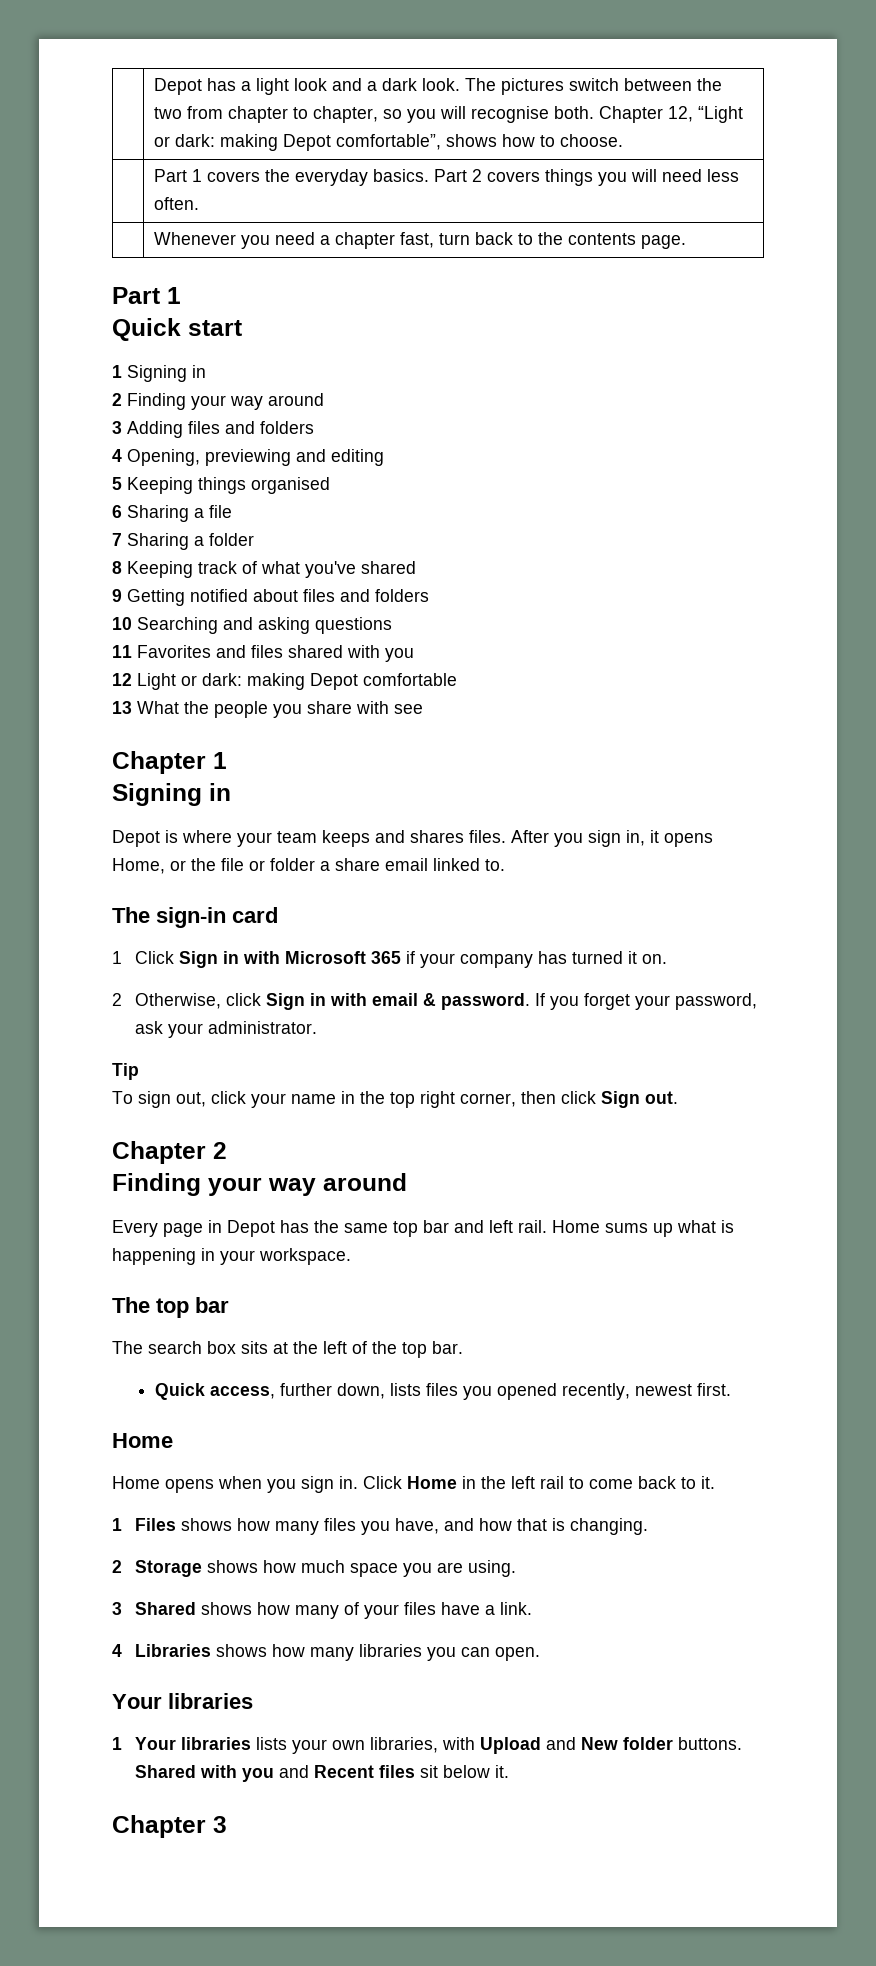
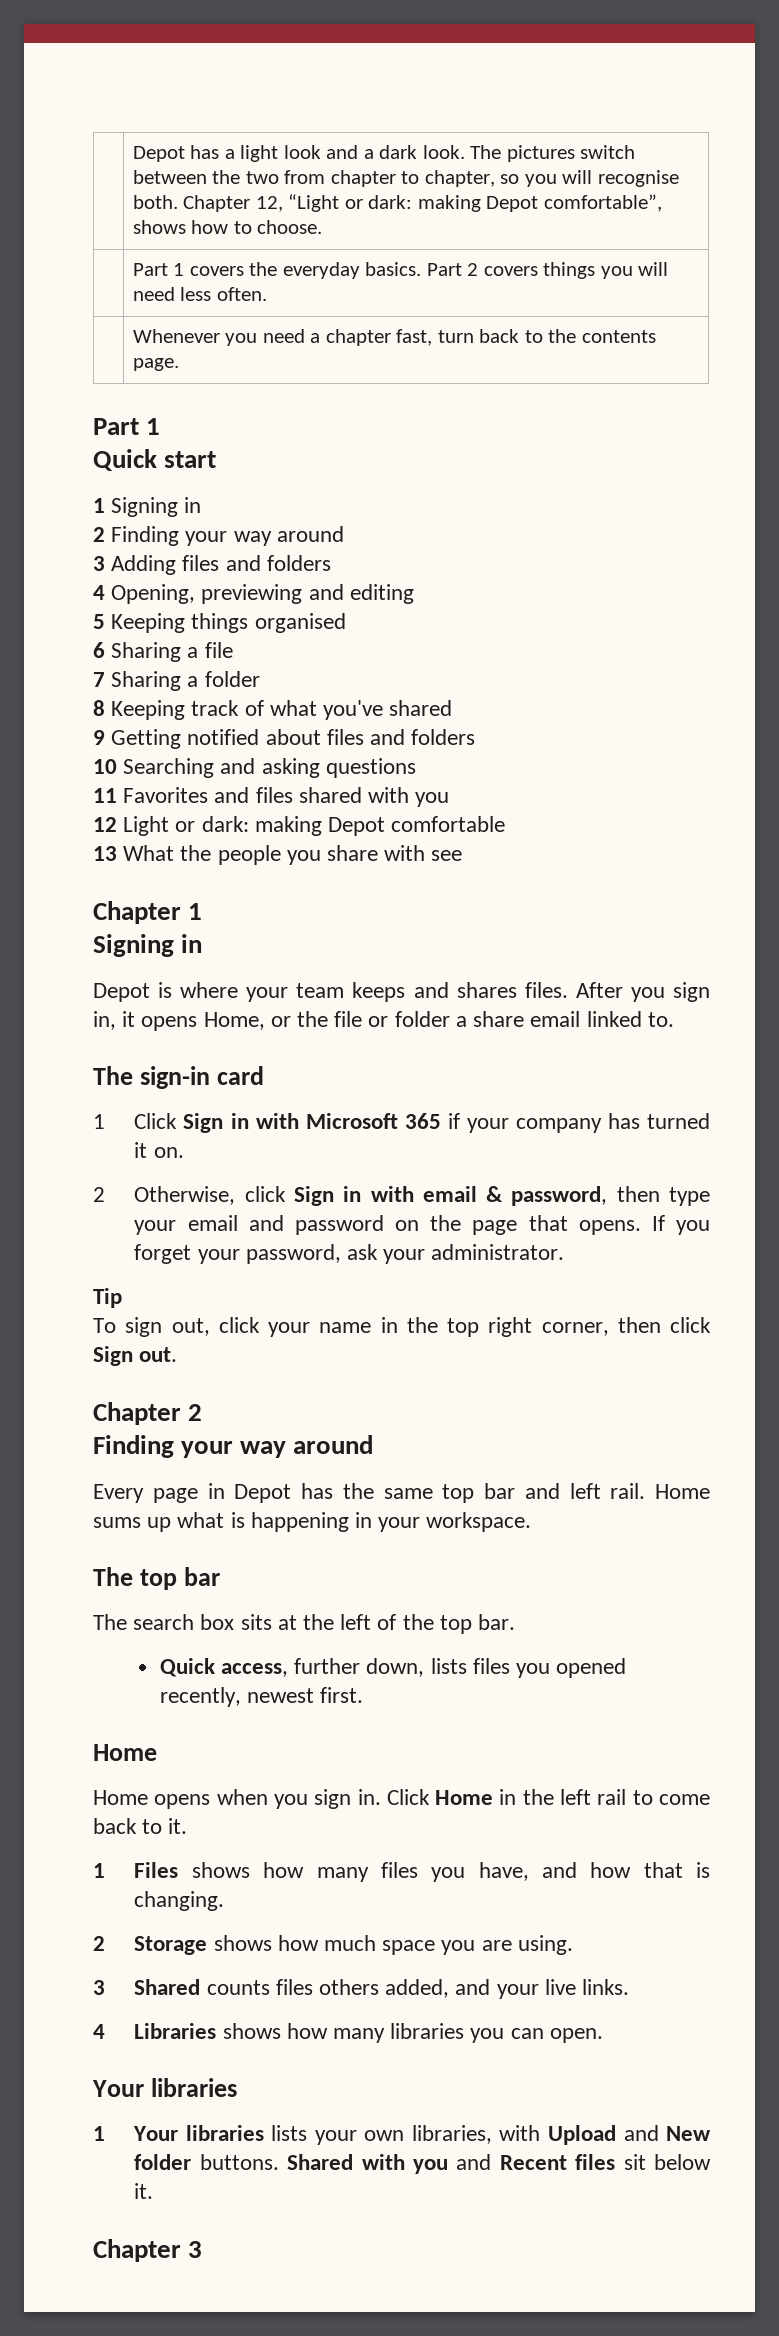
- 2 Otherwise, click Sign in with email & password.
+ 2 Otherwise, click Sign in with email & password, then type your email and password on the page that opens.
- 3 Shared shows how many of your files have a link.
+ 3 Shared counts files others added, and your live links.

